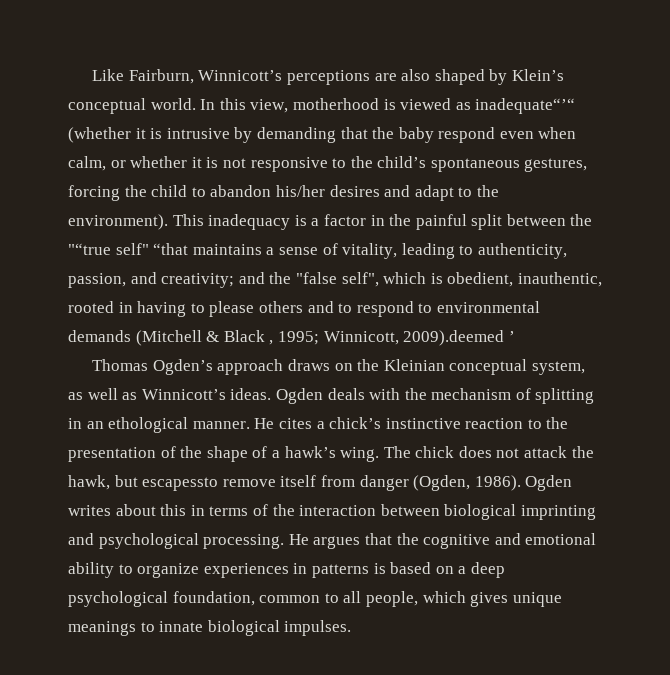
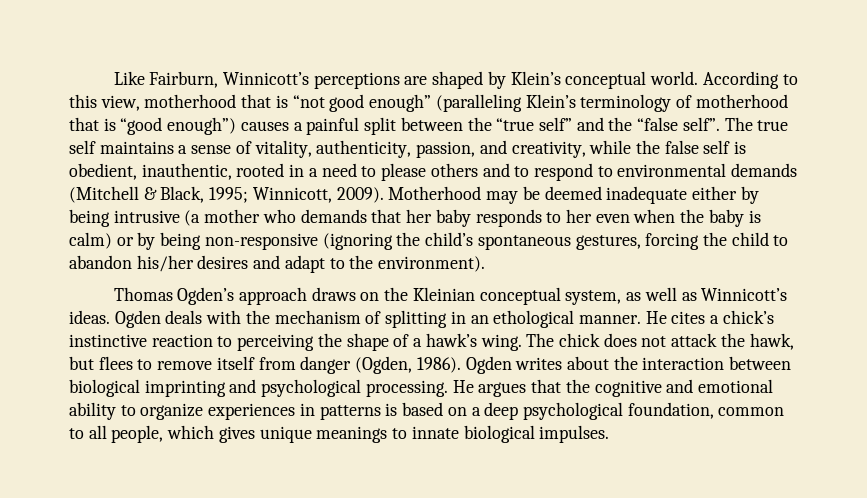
- Like Fairburn, Winnicott’s perceptions are also shaped by Klein’s conceptual world.
+ Like Fairburn, Winnicott’s perceptions are shaped by Klein’s conceptual world.
- In this view, motherhood is viewed as inadequate“’“ (whether it is intrusive by demanding that the baby respond even when calm, or whether it is not responsive to the child’s spontaneous gestures, forcing the child to abandon his/her desires and adapt to the environment). This inadequacy is a factor in the painful split between the "“true self" “that maintains a sense of vitality, leading to authenticity, passion, and creativity; and the "false self", which is obedient, inauthentic, rooted in having to please others and to respond to environmental demands (Mitchell & Black , 1995; Winnicott, 2009).deemed ’
+ According to this view, motherhood that is “not good enough” (paralleling Klein’s terminology of motherhood that is “good enough”) causes a painful split between the “true self” and the “false self”. The true self maintains a sense of vitality, authenticity, passion, and creativity, while the false self is obedient, inauthentic, rooted in a need to please others and to respond to environmental demands (Mitchell & Black, 1995; Winnicott, 2009). Motherhood may be deemed inadequate either by being intrusive (a mother who demands that her baby responds to her even when the baby is calm) or by being non-responsive (ignoring the child’s spontaneous gestures, forcing the child to abandon his/her desires and adapt to the environment).
- He cites a chick’s instinctive reaction to the presentation of the shape of a hawk’s wing.
+ He cites a chick’s instinctive reaction to perceiving the shape of a hawk’s wing.
- The chick does not attack the hawk, but escapessto remove itself from danger (Ogden, 1986).
+ The chick does not attack the hawk, but flees to remove itself from danger (Ogden, 1986).
- Ogden writes about this in terms of the interaction between biological imprinting and psychological processing.
+ Ogden writes about the interaction between biological imprinting and psychological processing.

